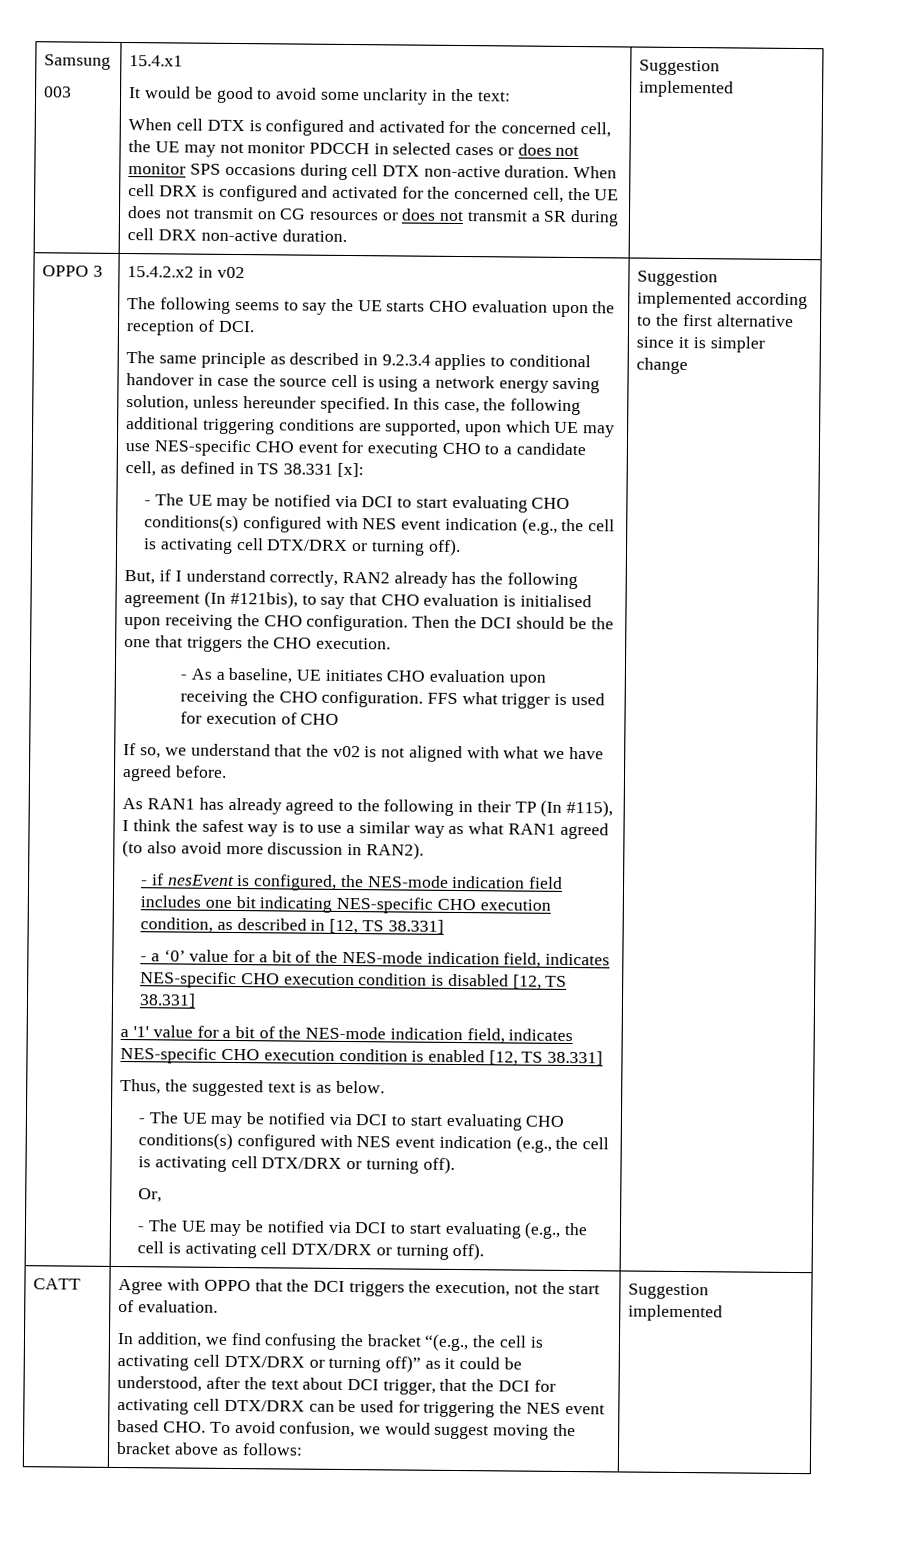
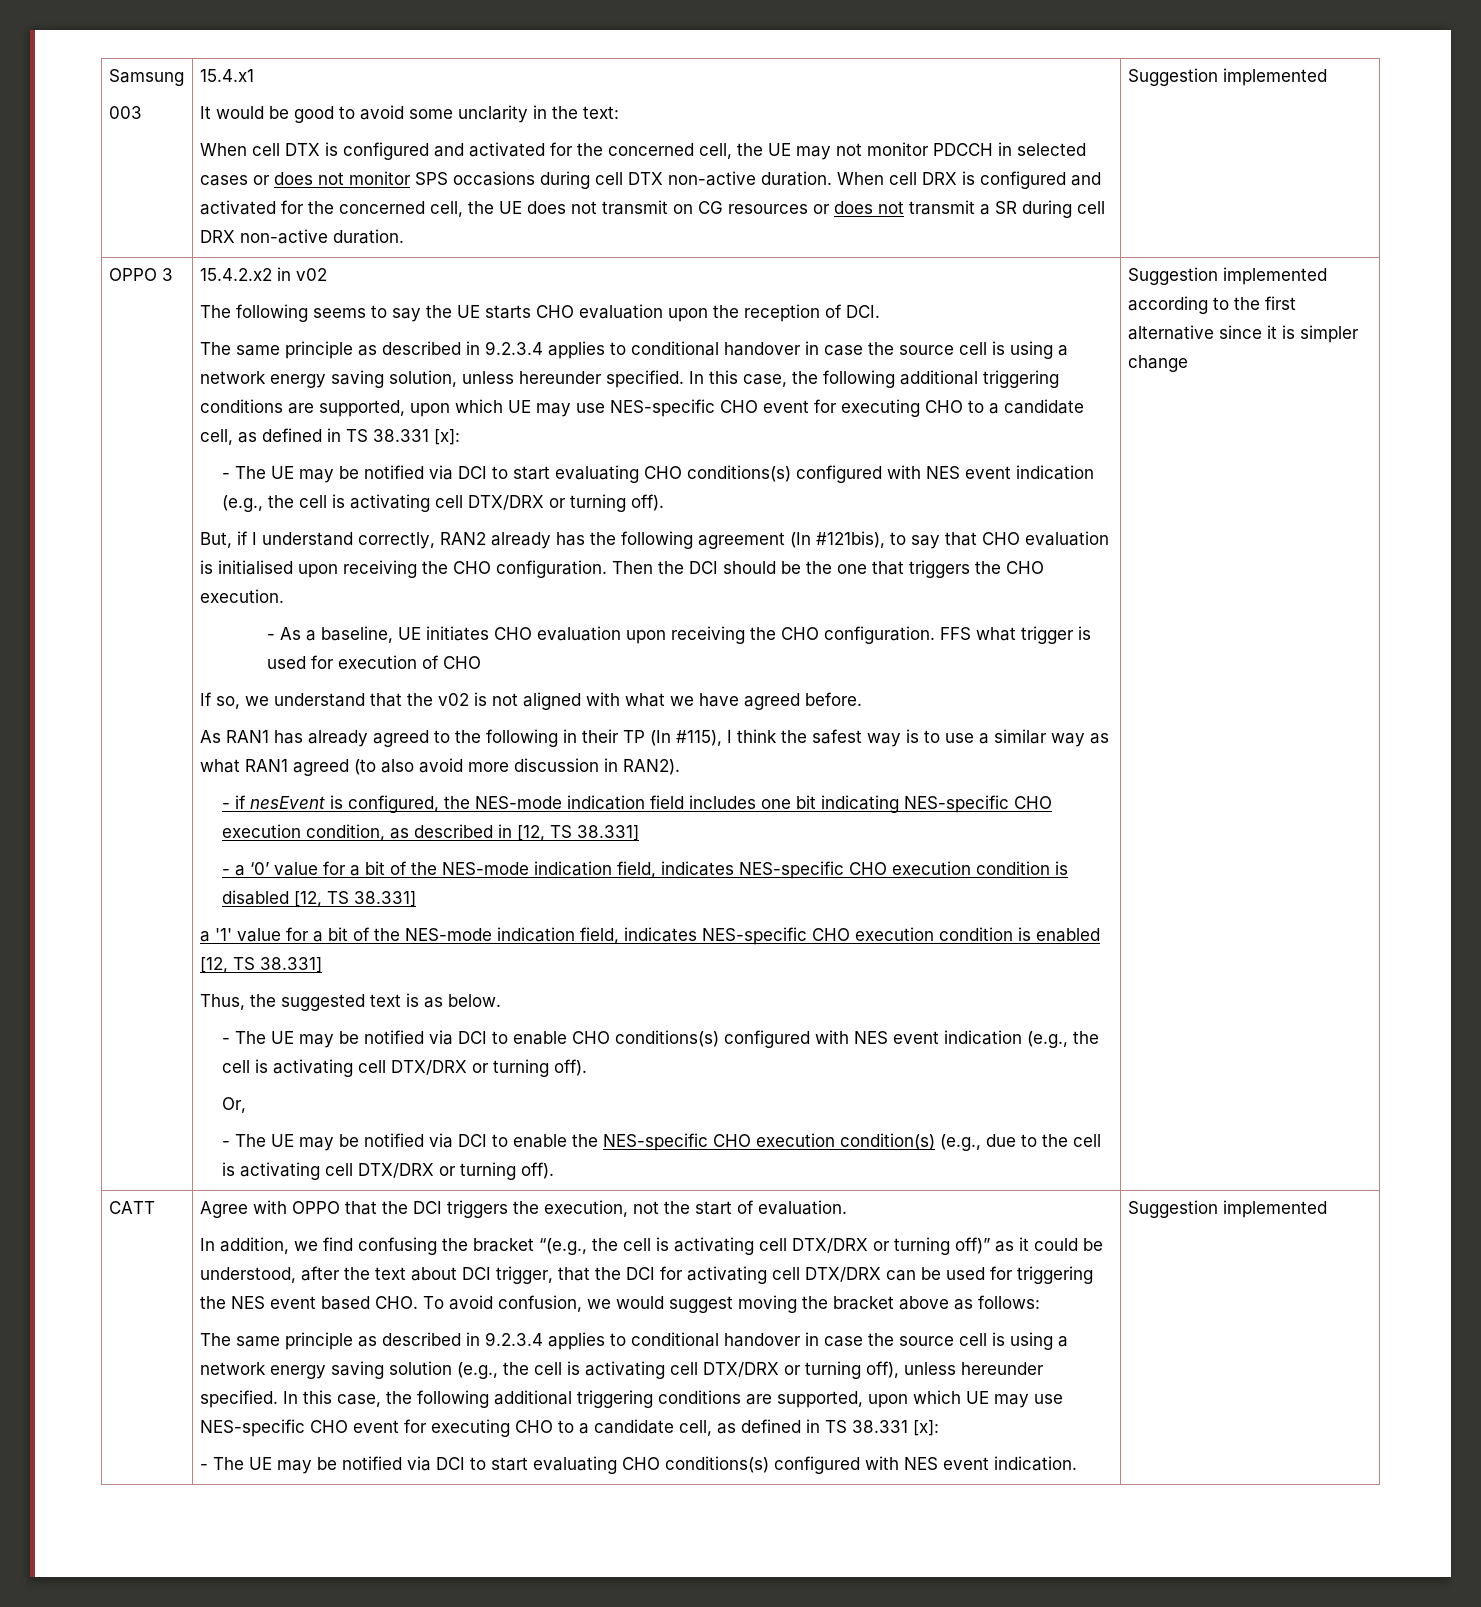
  Thus, the suggested text is as below.
- - The UE may be notified via DCI to start evaluating CHO conditions(s) configured with NES event indication (e.g., the cell is activating cell DTX/DRX or turning off).
+ - The UE may be notified via DCI to enable CHO conditions(s) configured with NES event indication (e.g., the cell is activating cell DTX/DRX or turning off).
- - The UE may be notified via DCI to start evaluating (e.g., the cell is activating cell DTX/DRX or turning off).
+ - The UE may be notified via DCI to enable the NES-specific CHO execution condition(s) (e.g., due to the cell is activating cell DTX/DRX or turning off).
+ The same principle as described in 9.2.3.4 applies to conditional handover in case the source cell is using a network energy saving solution (e.g., the cell is activating cell DTX/DRX or turning off), unless hereunder specified. In this case, the following additional triggering conditions are supported, upon which UE may use NES-specific CHO event for executing CHO to a candidate cell, as defined in TS 38.331 [x]:
+ - The UE may be notified via DCI to start evaluating CHO conditions(s) configured with NES event indication.

